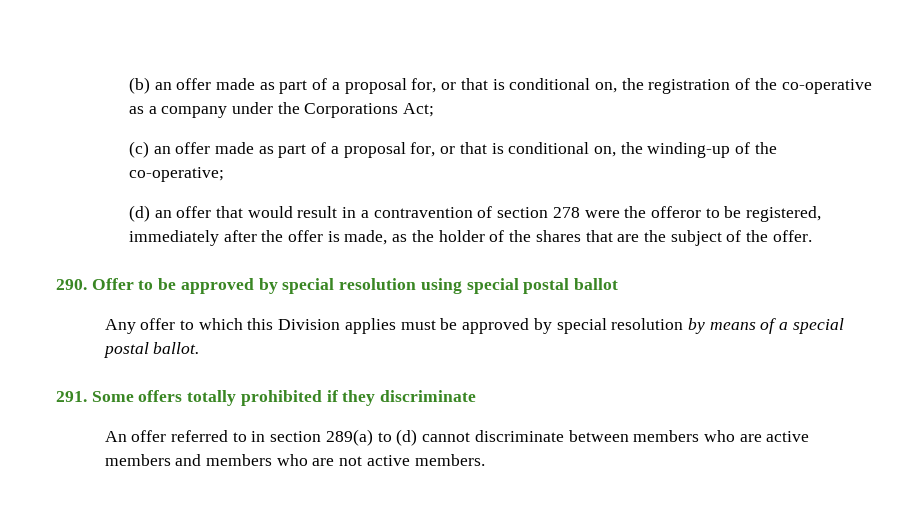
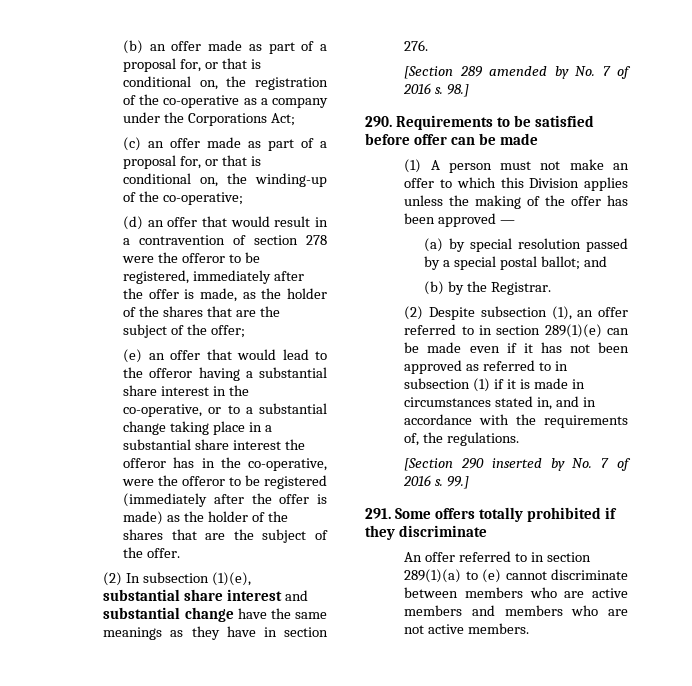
- (d) an offer that would result in a contravention of section 278 were the offeror to be registered, immediately after the offer is made, as the holder of the shares that are the subject of the offer.
+ (d) an offer that would result in a contravention of section 278 were the offeror to be registered, immediately after the offer is made, as the holder of the shares that are the subject of the offer;
+ (e) an offer that would lead to the offeror having a substantial share interest in the co-operative, or to a substantial change taking place in a substantial share interest the offeror has in the co-operative, were the offeror to be registered (immediately after the offer is made) as the holder of the shares that are the subject of the offer.
+ (2) In subsection (1)(e), substantial share interest and substantial change have the same meanings as they have in section 276.
+ [Section 289 amended by No. 7 of 2016 s. 98.]
- 290. Offer to be approved by special resolution using special postal ballot
- Any offer to which this Division applies must be approved by special resolution by means of a special postal ballot.
+ 290. Requirements to be satisfied before offer can be made
+ (1) A person must not make an offer to which this Division applies unless the making of the offer has been approved —
+ (a) by special resolution passed by a special postal ballot; and
+ (b) by the Registrar.
+ (2) Despite subsection (1), an offer referred to in section 289(1)(e) can be made even if it has not been approved as referred to in subsection (1) if it is made in circumstances stated in, and in accordance with the requirements of, the regulations.
+ [Section 290 inserted by No. 7 of 2016 s. 99.]
- An offer referred to in section 289(a) to (d) cannot discriminate between members who are active members and members who are not active members.
+ An offer referred to in section 289(1)(a) to (e) cannot discriminate between members who are active members and members who are not active members.

